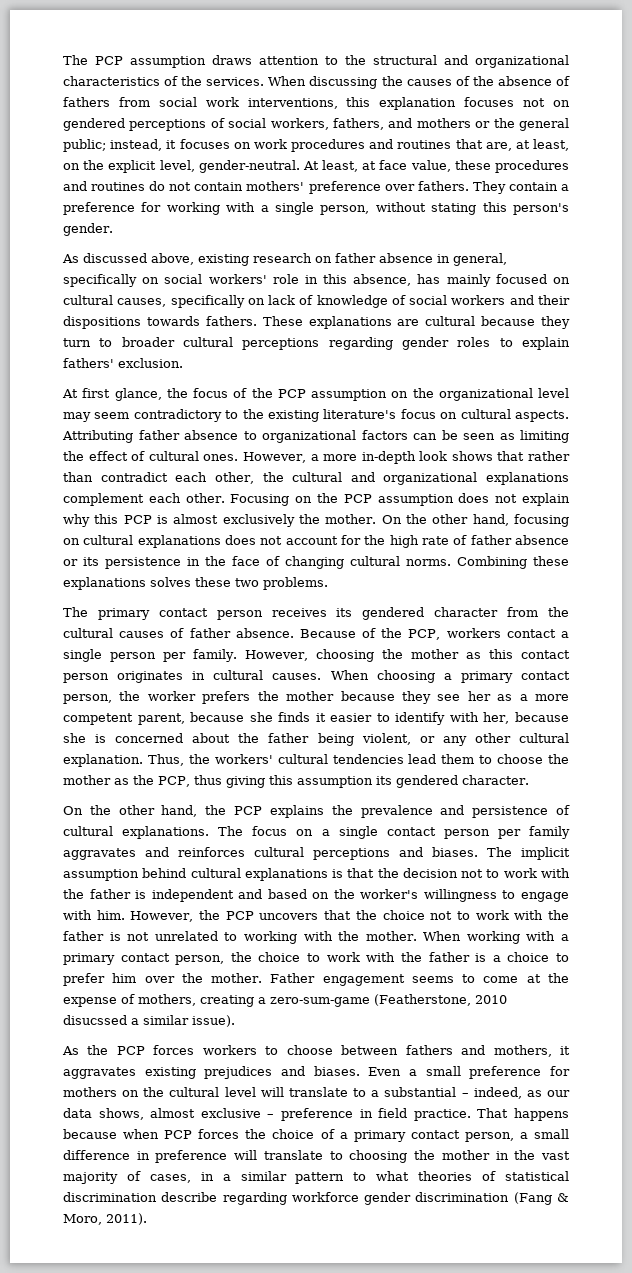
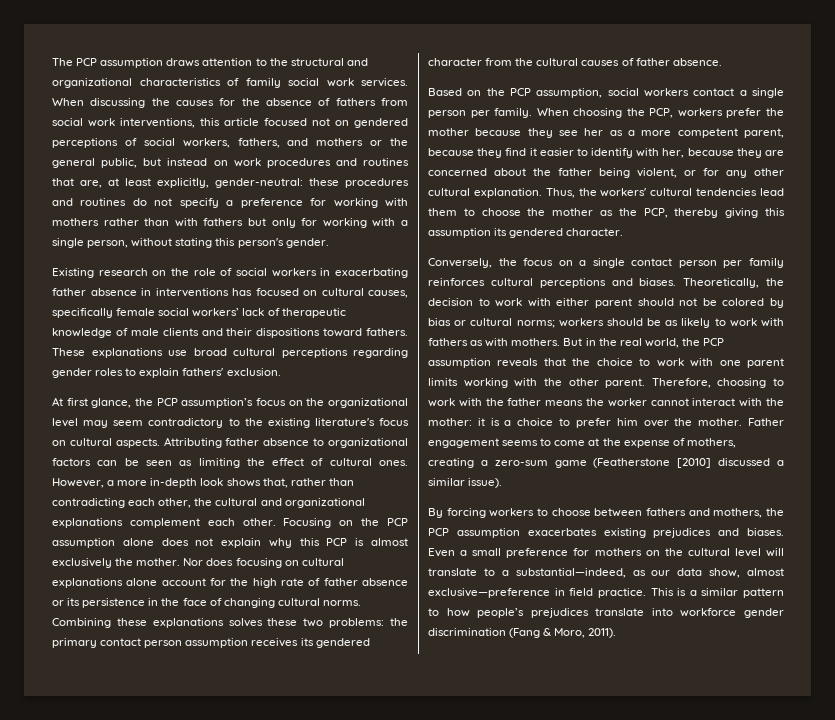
- The PCP assumption draws attention to the structural and organizational characteristics of the services.
+ The PCP assumption draws attention to the structural and organizational characteristics of family social work services.
- When discussing the causes of the absence of fathers from social work interventions, this explanation focuses not on gendered perceptions of social workers, fathers, and mothers or the general public; instead, it focuses on work procedures and routines that are, at least, on the explicit level, gender-neutral. At least, at face value, these procedures and routines do not contain mothers' preference over fathers. They contain a preference for working with a single person, without stating this person's gender.
+ When discussing the causes for the absence of fathers from social work interventions, this article focused not on gendered perceptions of social workers, fathers, and mothers or the general public, but instead on work procedures and routines that are, at least explicitly, gender-neutral: these procedures and routines do not specify a preference for working with mothers rather than with fathers but only for working with a single person, without stating this person's gender.
- As discussed above, existing research on father absence in general, specifically on social workers' role in this absence, has mainly focused on cultural causes, specifically on lack of knowledge of social workers and their dispositions towards fathers.
+ Existing research on the role of social workers in exacerbating father absence in interventions has focused on cultural causes, specifically female social workers’ lack of therapeutic knowledge of male clients and their dispositions toward fathers.
- These explanations are cultural because they turn to broader cultural perceptions regarding gender roles to explain fathers' exclusion.
+ These explanations use broad cultural perceptions regarding gender roles to explain fathers' exclusion.
- At first glance, the focus of the PCP assumption on the organizational level may seem contradictory to the existing literature's focus on cultural aspects.
+ At first glance, the PCP assumption’s focus on the organizational level may seem contradictory to the existing literature's focus on cultural aspects.
- However, a more in-depth look shows that rather than contradict each other, the cultural and organizational explanations complement each other.
+ However, a more in-depth look shows that, rather than contradicting each other, the cultural and organizational explanations complement each other.
- Focusing on the PCP assumption does not explain why this PCP is almost exclusively the mother.
+ Focusing on the PCP assumption alone does not explain why this PCP is almost exclusively the mother.
- On the other hand, focusing on cultural explanations does not account for the high rate of father absence or its persistence in the face of changing cultural norms.
+ Nor does focusing on cultural explanations alone account for the high rate of father absence or its persistence in the face of changing cultural norms.
- Combining these explanations solves these two problems.
- The primary contact person receives its gendered character from the cultural causes of father absence. Because of the PCP, workers contact a single person per family.
+ Combining these explanations solves these two problems: the primary contact person assumption receives its gendered character from the cultural causes of father absence.
+ Based on the PCP assumption, social workers contact a single person per family.
- However, choosing the mother as this contact person originates in cultural causes. When choosing a primary contact person, the worker prefers the mother because they see her as a more competent parent, because she finds it easier to identify with her, because she is concerned about the father being violent, or any other cultural explanation.
+ When choosing the PCP, workers prefer the mother because they see her as a more competent parent, because they find it easier to identify with her, because they are concerned about the father being violent, or for any other cultural explanation.
- Thus, the workers' cultural tendencies lead them to choose the mother as the PCP, thus giving this assumption its gendered character.
+ Thus, the workers' cultural tendencies lead them to choose the mother as the PCP, thereby giving this assumption its gendered character.
- On the other hand, the PCP explains the prevalence and persistence of cultural explanations. The focus on a single contact person per family aggravates and reinforces cultural perceptions and biases.
+ Conversely, the focus on a single contact person per family reinforces cultural perceptions and biases.
- The implicit assumption behind cultural explanations is that the decision not to work with the father is independent and based on the worker's willingness to engage with him. However, the PCP uncovers that the choice not to work with the father is not unrelated to working with the mother. When working with a primary contact person, the choice to work with the father is a choice to prefer him over the mother.
+ Theoretically, the decision to work with either parent should not be colored by bias or cultural norms; workers should be as likely to work with fathers as with mothers. But in the real world, the PCP assumption reveals that the choice to work with one parent limits working with the other parent. Therefore, choosing to work with the father means the worker cannot interact with the mother: it is a choice to prefer him over the mother.
- Father engagement seems to come at the expense of mothers, creating a zero-sum-game (Featherstone, 2010 disucssed a similar issue).
+ Father engagement seems to come at the expense of mothers, creating a zero-sum game (Featherstone [2010] discussed a similar issue).
- As the PCP forces workers to choose between fathers and mothers, it aggravates existing prejudices and biases.
+ By forcing workers to choose between fathers and mothers, the PCP assumption exacerbates existing prejudices and biases.
- Even a small preference for mothers on the cultural level will translate to a substantial – indeed, as our data shows, almost exclusive – preference in field practice. That happens because when PCP forces the choice of a primary contact person, a small difference in preference will translate to choosing the mother in the vast majority of cases, in a similar pattern to what theories of statistical discrimination describe regarding workforce gender discrimination (Fang & Moro, 2011).
+ Even a small preference for mothers on the cultural level will translate to a substantial—indeed, as our data show, almost exclusive—preference in field practice. This is a similar pattern to how people’s prejudices translate into workforce gender discrimination (Fang & Moro, 2011).

